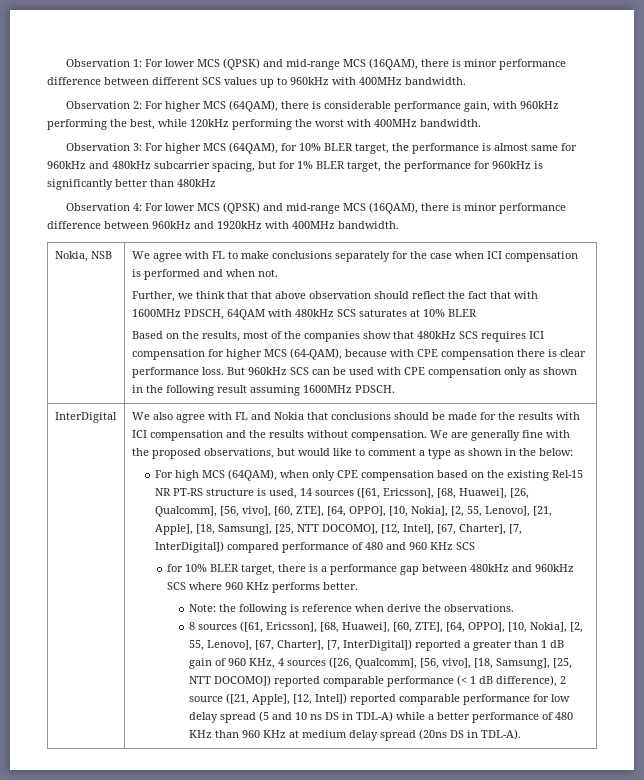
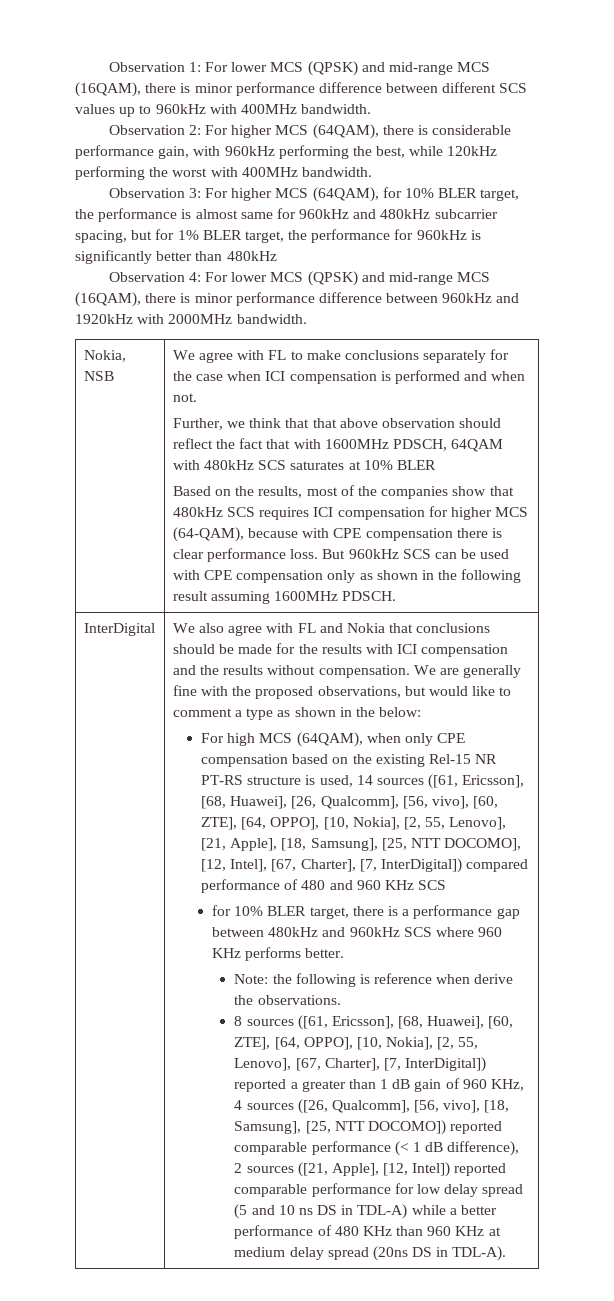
- Observation 4: For lower MCS (QPSK) and mid-range MCS (16QAM), there is minor performance difference between 960kHz and 1920kHz with 400MHz bandwidth.
+ Observation 4: For lower MCS (QPSK) and mid-range MCS (16QAM), there is minor performance difference between 960kHz and 1920kHz with 2000MHz bandwidth.
- 8 sources ([61, Ericsson], [68, Huawei], [60, ZTE], [64, OPPO], [10, Nokia], [2, 55, Lenovo], [67, Charter], [7, InterDigital]) reported a greater than 1 dB gain of 960 KHz, 4 sources ([26, Qualcomm], [56, vivo], [18, Samsung], [25, NTT DOCOMO]) reported comparable performance (< 1 dB difference), 2 source ([21, Apple], [12, Intel]) reported comparable performance for low delay spread (5 and 10 ns DS in TDL-A) while a better performance of 480 KHz than 960 KHz at medium delay spread (20ns DS in TDL-A).
+ 8 sources ([61, Ericsson], [68, Huawei], [60, ZTE], [64, OPPO], [10, Nokia], [2, 55, Lenovo], [67, Charter], [7, InterDigital]) reported a greater than 1 dB gain of 960 KHz, 4 sources ([26, Qualcomm], [56, vivo], [18, Samsung], [25, NTT DOCOMO]) reported comparable performance (< 1 dB difference), 2 sources ([21, Apple], [12, Intel]) reported comparable performance for low delay spread (5 and 10 ns DS in TDL-A) while a better performance of 480 KHz than 960 KHz at medium delay spread (20ns DS in TDL-A).

